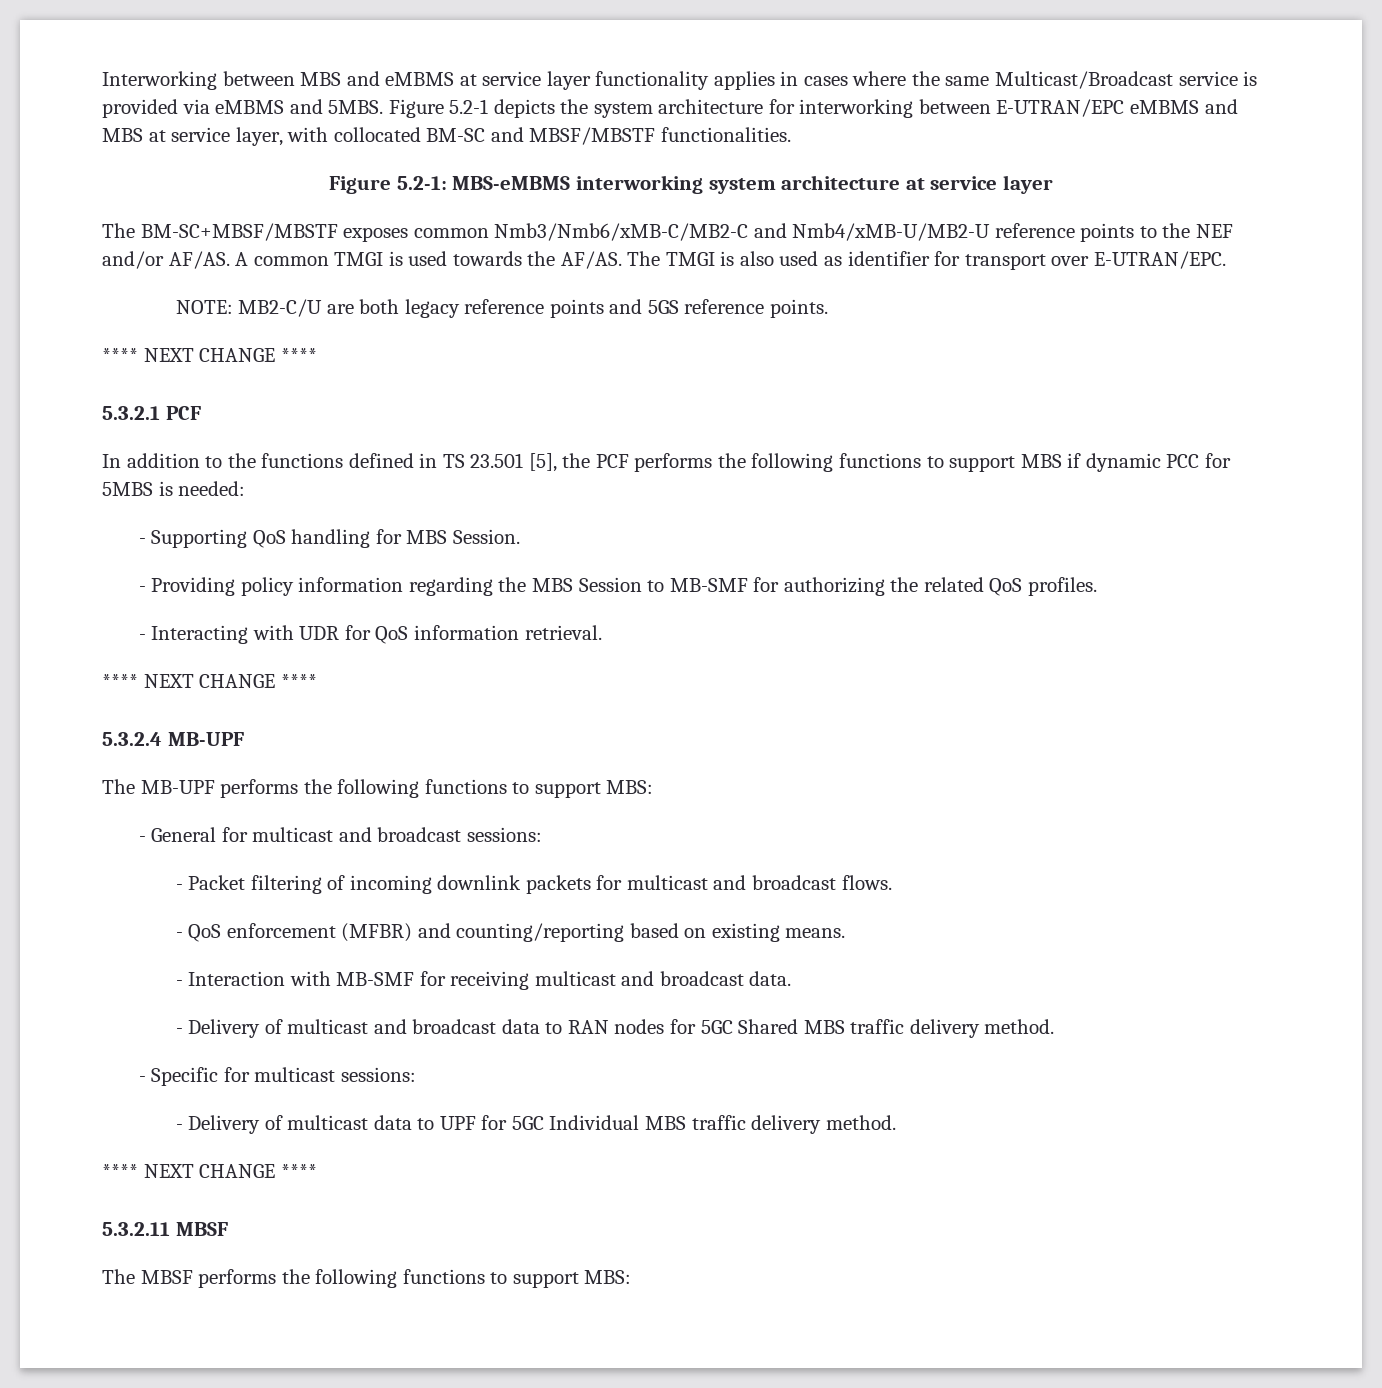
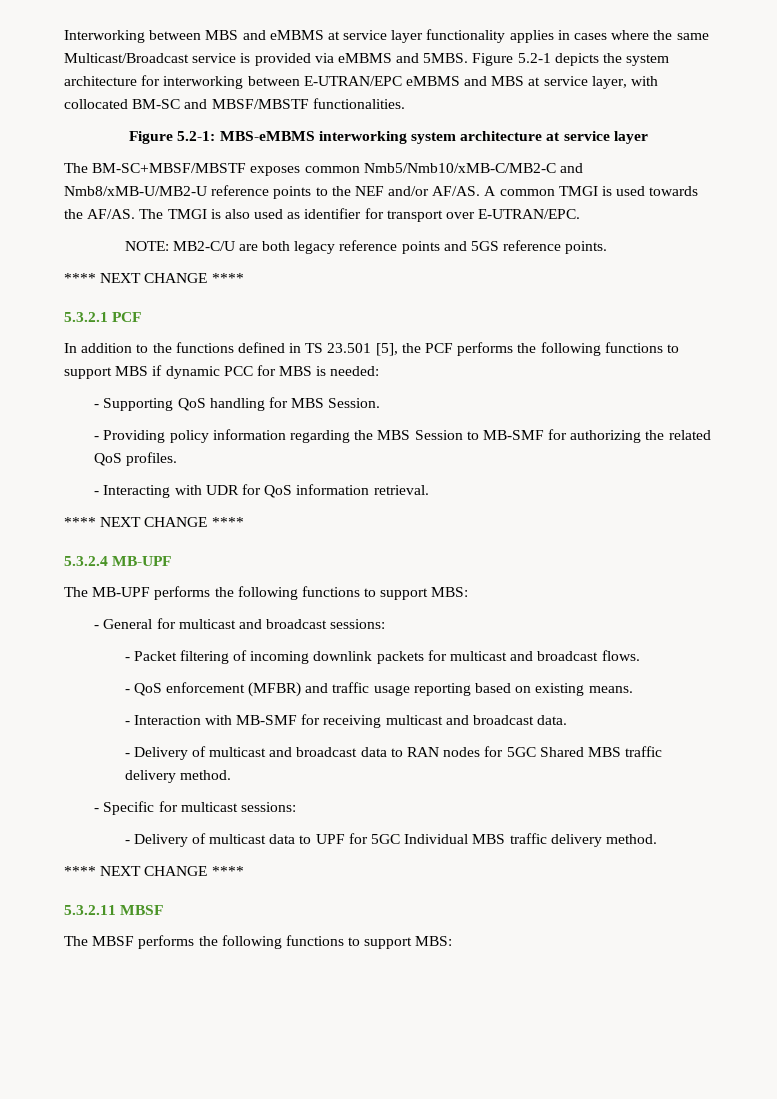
- The BM-SC+MBSF/MBSTF exposes common Nmb3/Nmb6/xMB-C/MB2-C and Nmb4/xMB-U/MB2-U reference points to the NEF and/or AF/AS.
+ The BM-SC+MBSF/MBSTF exposes common Nmb5/Nmb10/xMB-C/MB2-C and Nmb8/xMB-U/MB2-U reference points to the NEF and/or AF/AS.
- In addition to the functions defined in TS 23.501 [5], the PCF performs the following functions to support MBS if dynamic PCC for 5MBS is needed:
+ In addition to the functions defined in TS 23.501 [5], the PCF performs the following functions to support MBS if dynamic PCC for MBS is needed:
- - QoS enforcement (MFBR) and counting/reporting based on existing means.
+ - QoS enforcement (MFBR) and traffic usage reporting based on existing means.

